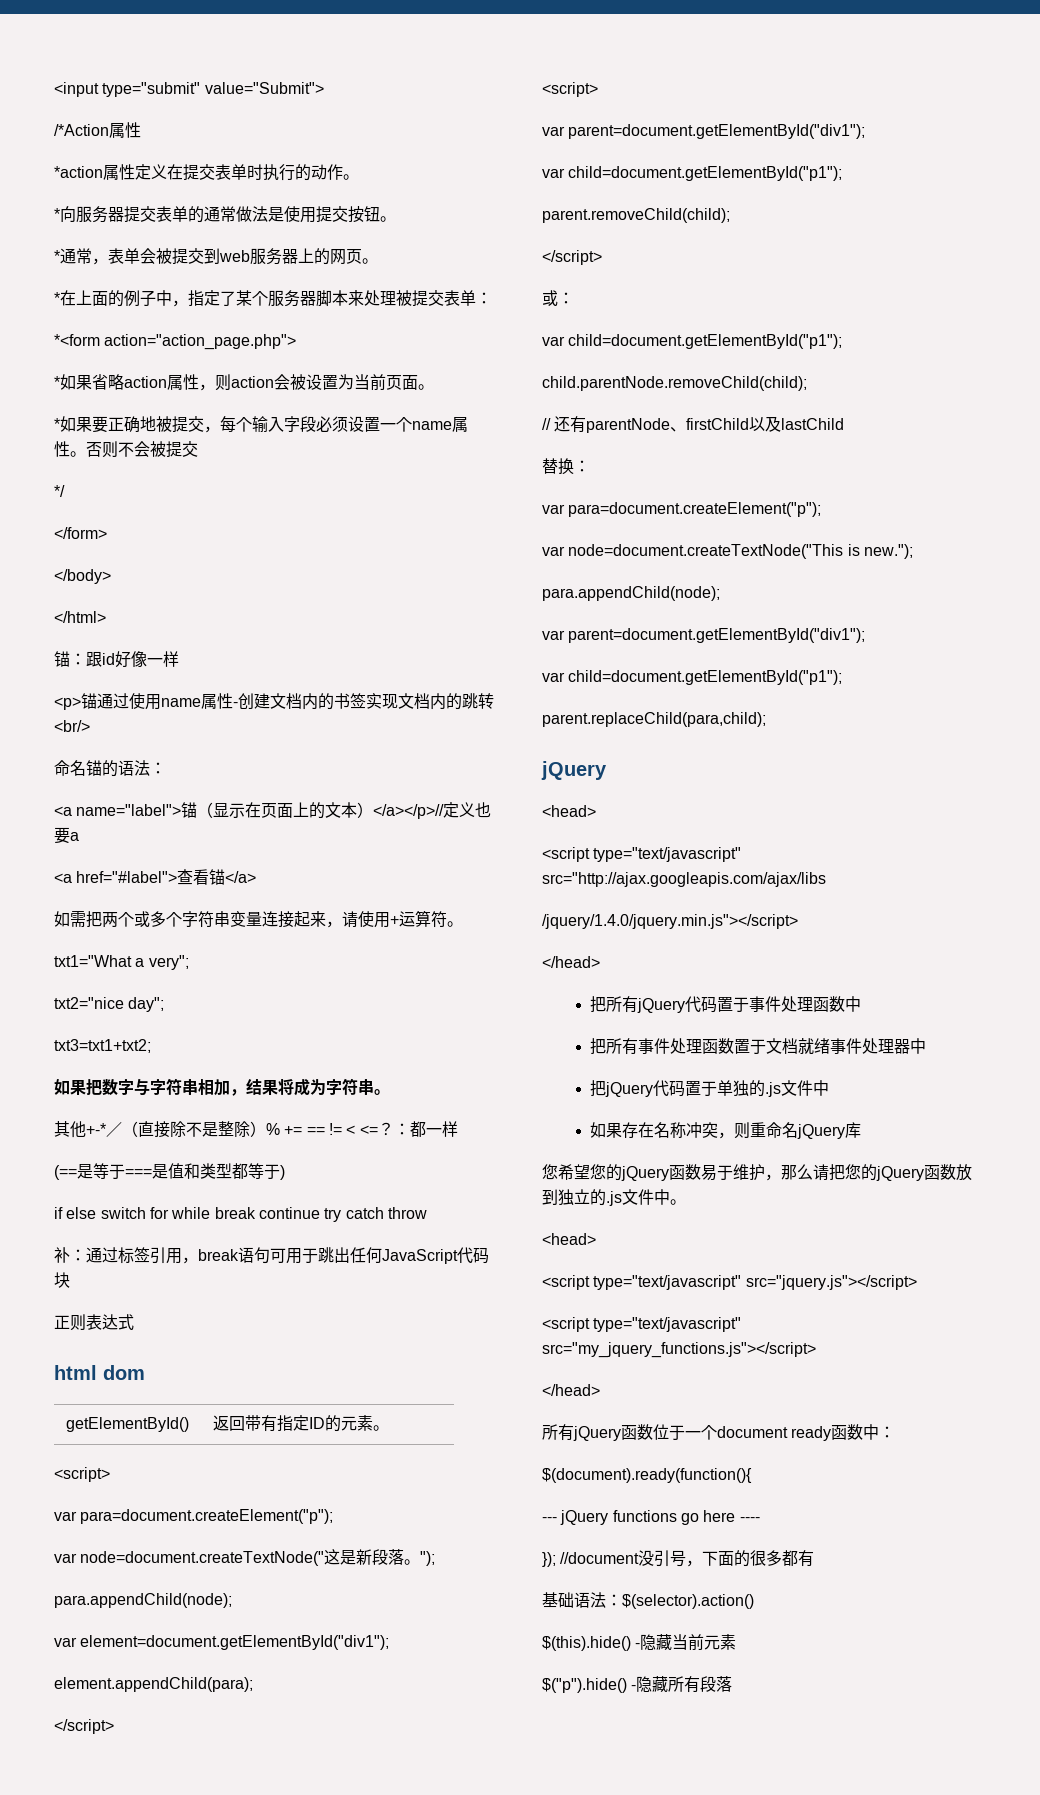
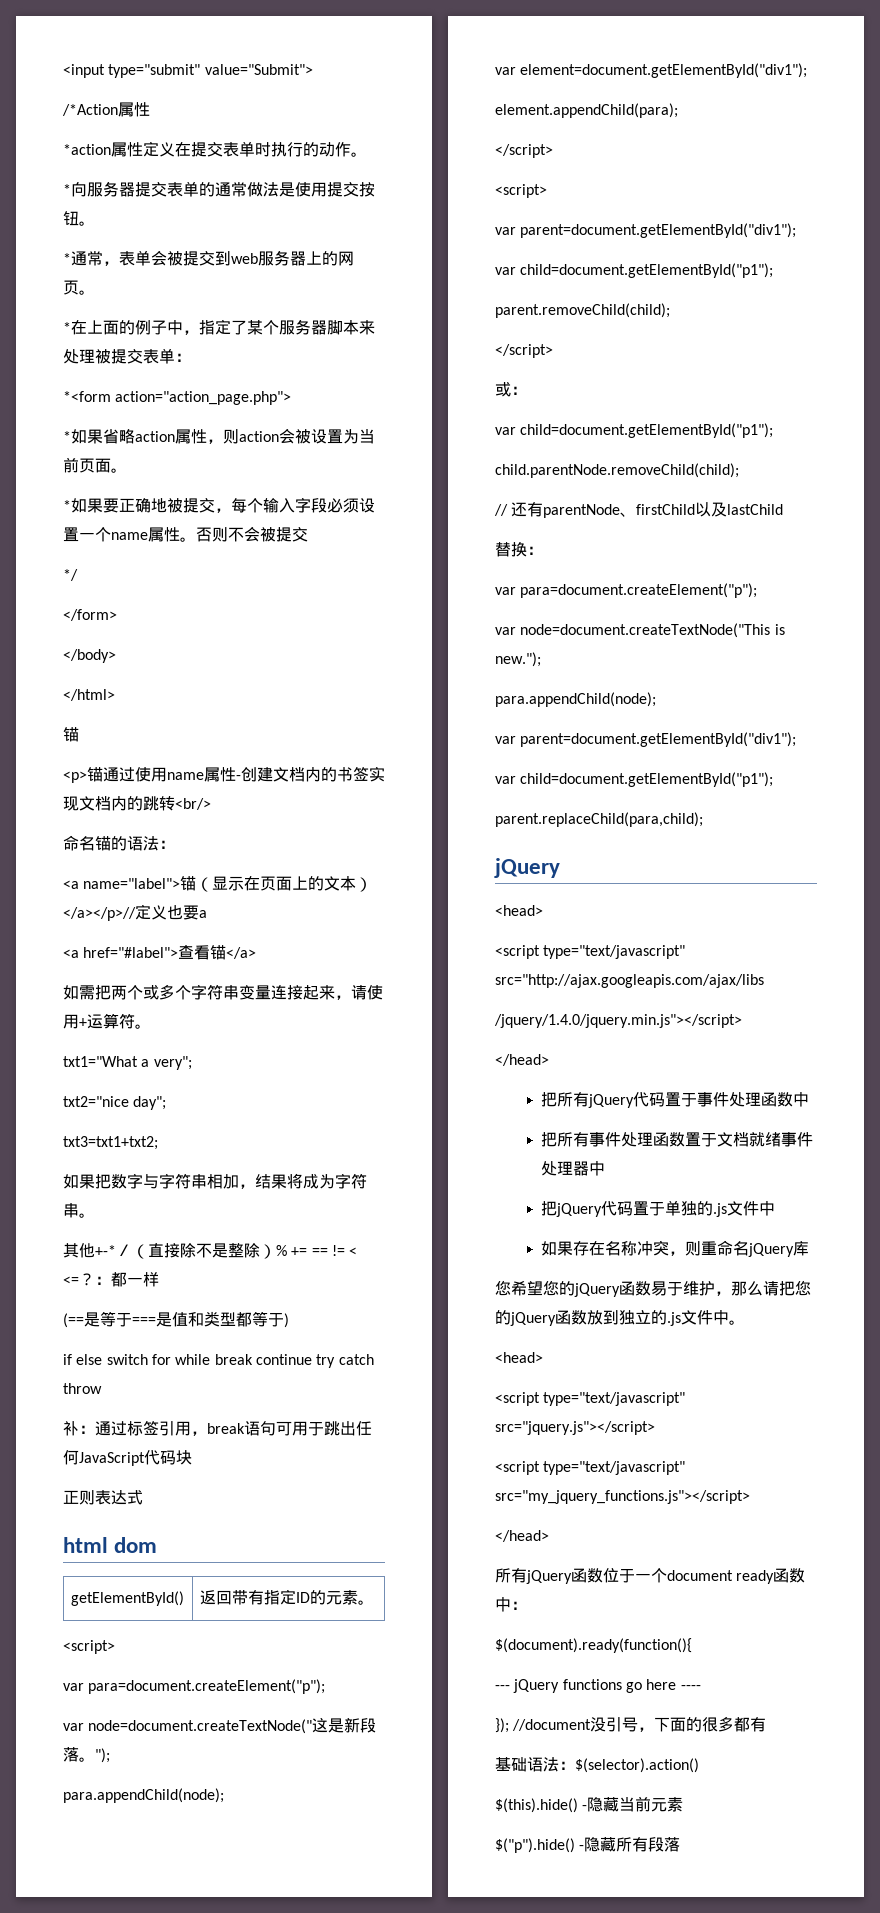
  </html>
- 锚：跟id好像一样
+ 锚

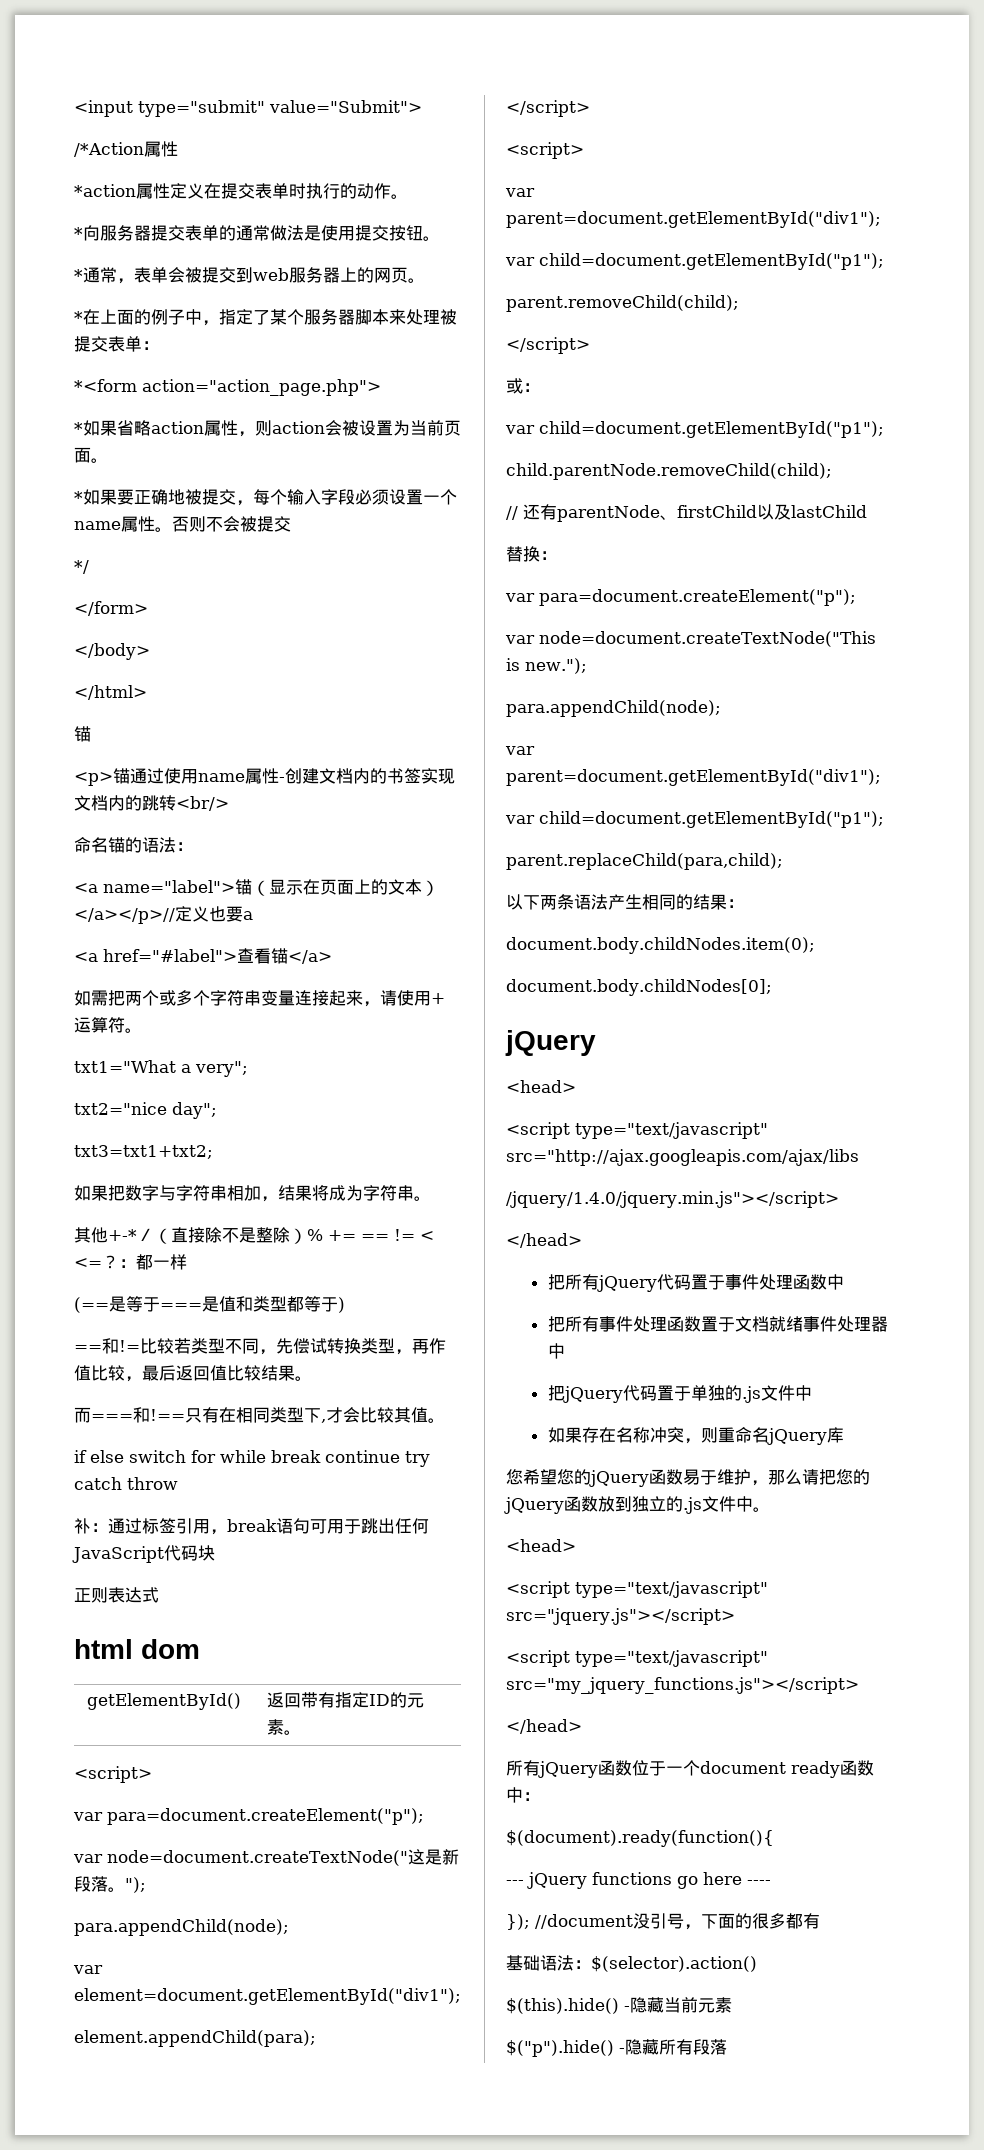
+ ==和!=比较若类型不同，先偿试转换类型，再作值比较，最后返回值比较结果。
+ 而===和!==只有在相同类型下,才会比较其值。
+ 以下两条语法产生相同的结果：
+ document.body.childNodes.item(0);
+ document.body.childNodes[0];

